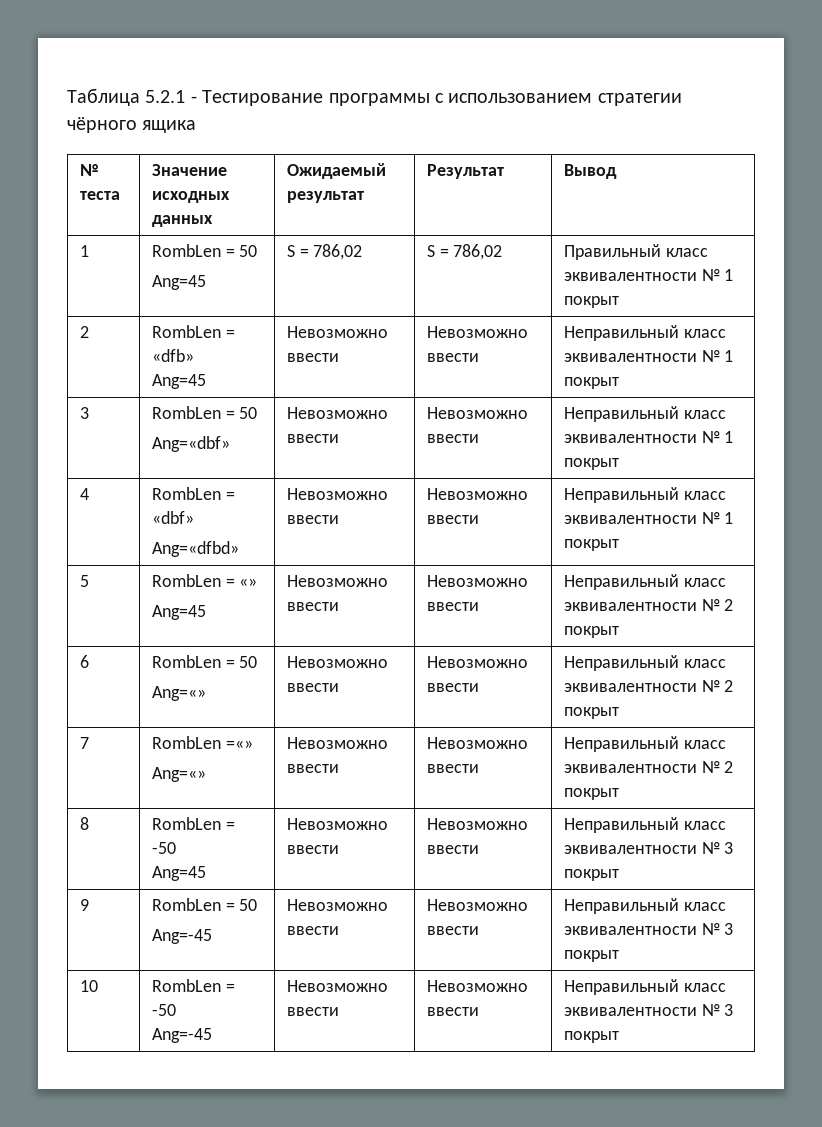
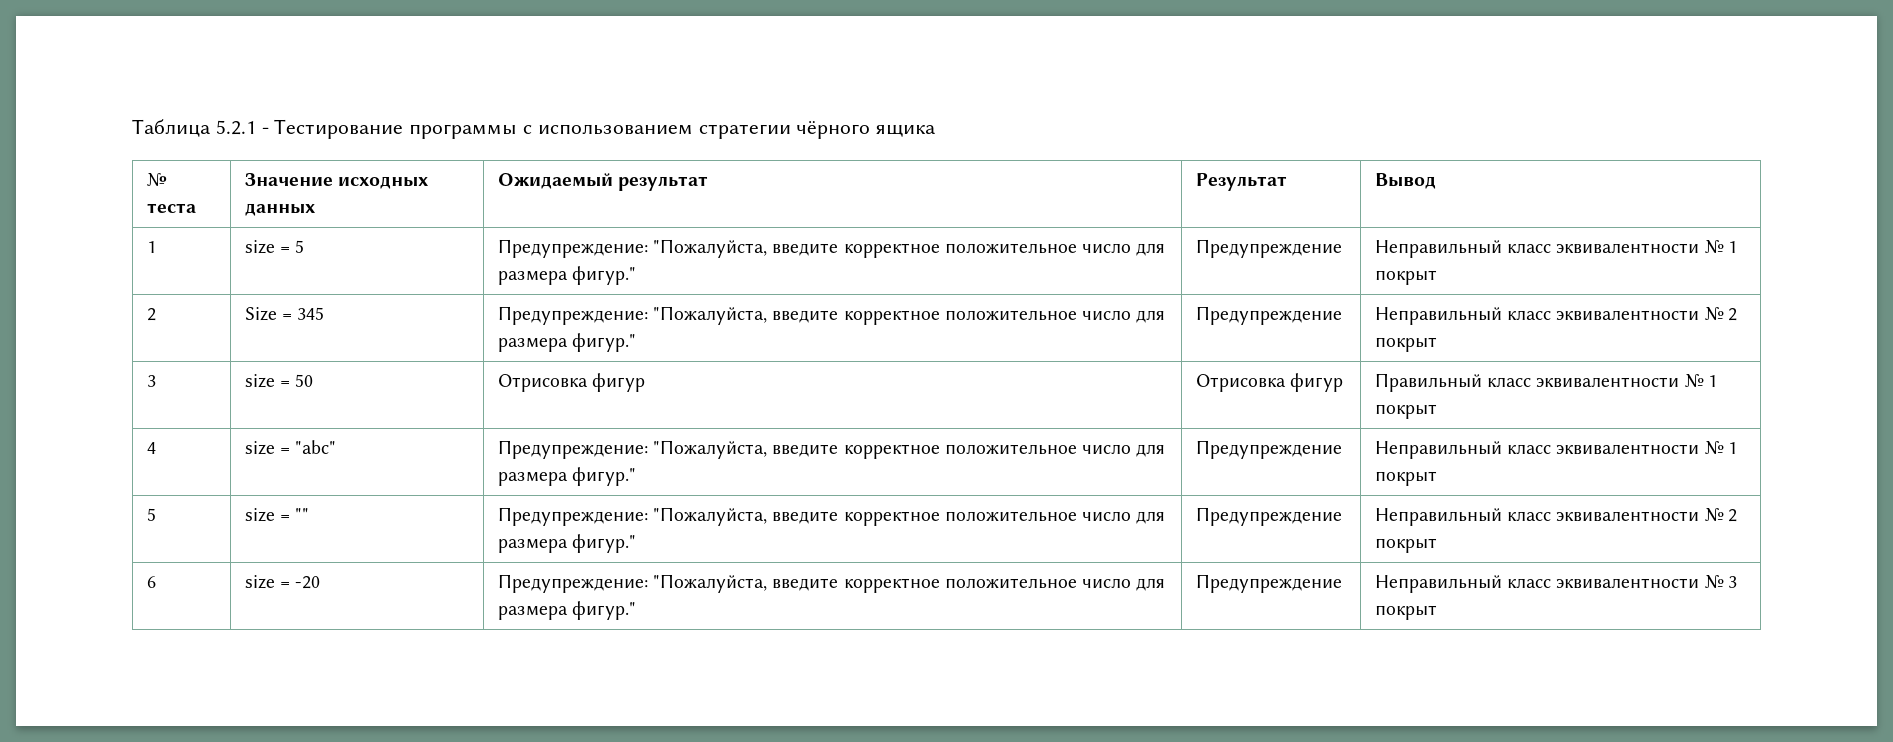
- 1 | RombLen = 50
- Ang=45 | S = 786,02 | S = 786,02 | Правильный класс эквивалентности № 1 покрыт
+ 1 | size = 5 | Предупреждение: "Пожалуйста, введите корректное положительное число для размера фигур." | Предупреждение | Неправильный класс эквивалентности № 1 покрыт
+ 2 | Size = 345 | Предупреждение: "Пожалуйста, введите корректное положительное число для размера фигур." | Предупреждение | Неправильный класс эквивалентности № 2 покрыт
+ 3 | size = 50 | Отрисовка фигур | Отрисовка фигур | Правильный класс эквивалентности № 1 покрыт
- 2 | RombLen = «dfb»
- Ang=45 | Невозможно ввести | Невозможно ввести | Неправильный класс эквивалентности № 1 покрыт
- 3 | RombLen = 50
- Ang=«dbf» | Невозможно ввести | Невозможно ввести | Неправильный класс эквивалентности № 1 покрыт
- 4 | RombLen = «dbf»
- Ang=«dfbd» | Невозможно ввести | Невозможно ввести | Неправильный класс эквивалентности № 1 покрыт
+ 4 | size = "abc" | Предупреждение: "Пожалуйста, введите корректное положительное число для размера фигур." | Предупреждение | Неправильный класс эквивалентности № 1 покрыт
- 5 | RombLen = «»
- Ang=45 | Невозможно ввести | Невозможно ввести | Неправильный класс эквивалентности № 2 покрыт
+ 5 | size = "" | Предупреждение: "Пожалуйста, введите корректное положительное число для размера фигур." | Предупреждение | Неправильный класс эквивалентности № 2 покрыт
- 6 | RombLen = 50
- Ang=«» | Невозможно ввести | Невозможно ввести | Неправильный класс эквивалентности № 2 покрыт
- 7 | RombLen =«»
- Ang=«» | Невозможно ввести | Невозможно ввести | Неправильный класс эквивалентности № 2 покрыт
- 8 | RombLen = -50
- Ang=45 | Невозможно ввести | Невозможно ввести | Неправильный класс эквивалентности № 3 покрыт
- 9 | RombLen = 50
- Ang=-45 | Невозможно ввести | Невозможно ввести | Неправильный класс эквивалентности № 3 покрыт
- 10 | RombLen = -50
- Ang=-45 | Невозможно ввести | Невозможно ввести | Неправильный класс эквивалентности № 3 покрыт
+ 6 | size = -20 | Предупреждение: "Пожалуйста, введите корректное положительное число для размера фигур." | Предупреждение | Неправильный класс эквивалентности № 3 покрыт

